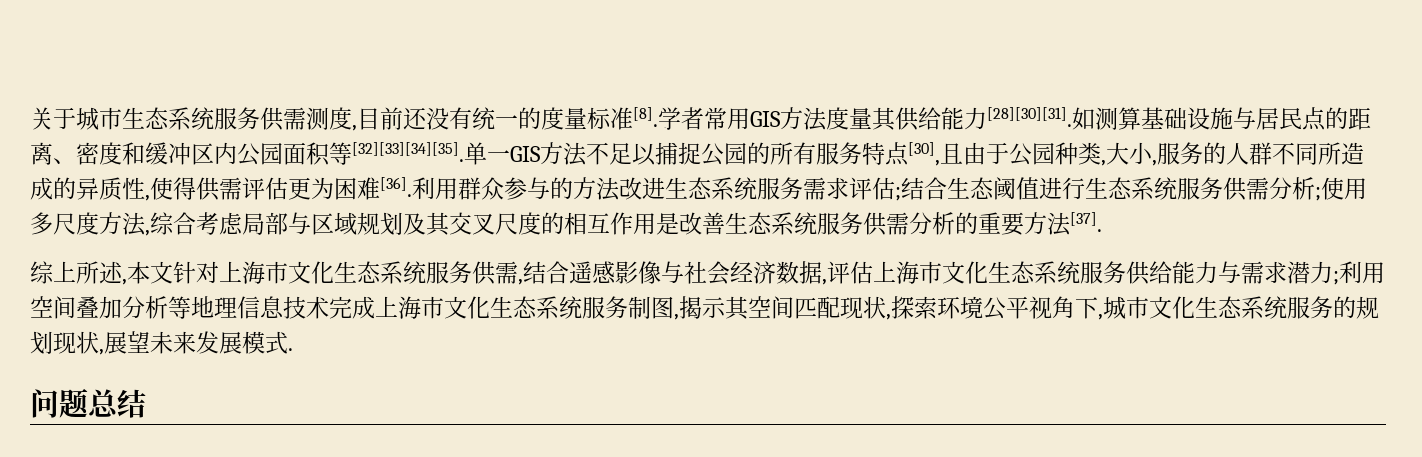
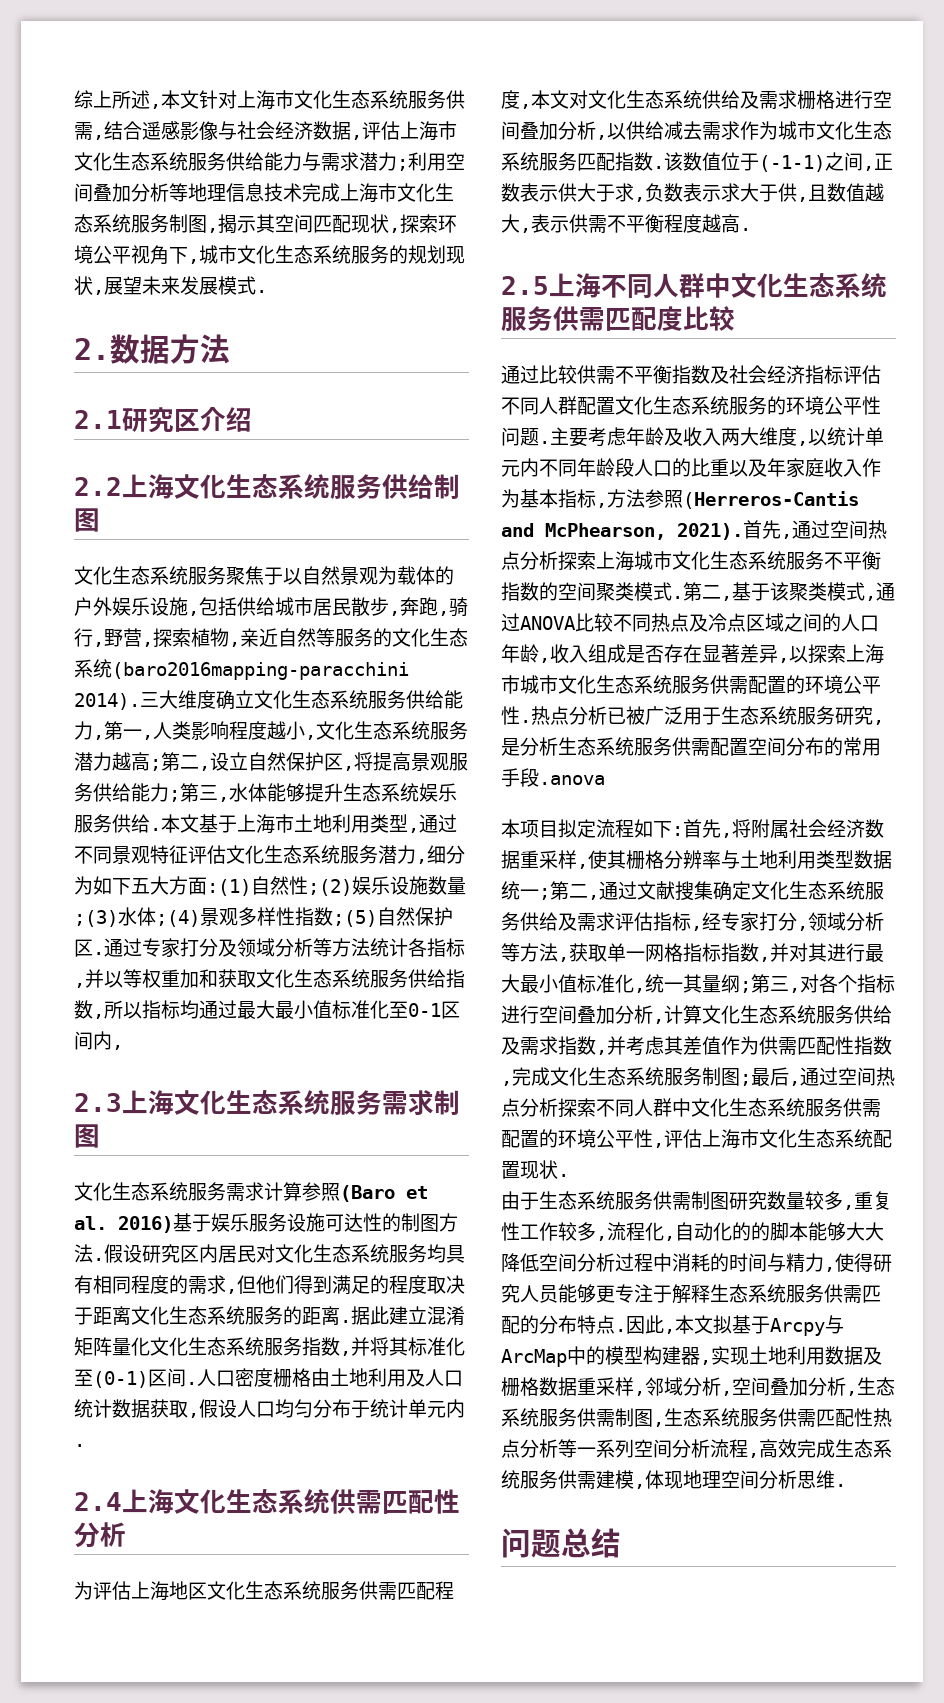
- 关于城市生态系统服务供需测度,目前还没有统一的度量标准[8].学者常用GIS方法度量其供给能力[28][30][31].如测算基础设施与居民点的距离、密度和缓冲区内公园面积等[32][33][34][35].单一GIS方法不足以捕捉公园的所有服务特点[30],且由于公园种类,大小,服务的人群不同所造成的异质性,使得供需评估更为困难[36].利用群众参与的方法改进生态系统服务需求评估;结合生态阈值进行生态系统服务供需分析;使用多尺度方法,综合考虑局部与区域规划及其交叉尺度的相互作用是改善生态系统服务供需分析的重要方法[37].
+ 2.数据方法
+ 2.1研究区介绍
+ 2.2上海文化生态系统服务供给制图
+ 文化生态系统服务聚焦于以自然景观为载体的户外娱乐设施,包括供给城市居民散步,奔跑,骑行,野营,探索植物,亲近自然等服务的文化生态系统(baro2016mapping-paracchini 2014).三大维度确立文化生态系统服务供给能力,第一,人类影响程度越小,文化生态系统服务潜力越高;第二,设立自然保护区,将提高景观服务供给能力;第三,水体能够提升生态系统娱乐服务供给.本文基于上海市土地利用类型,通过不同景观特征评估文化生态系统服务潜力,细分为如下五大方面:(1)自然性;(2)娱乐设施数量;(3)水体;(4)景观多样性指数;(5)自然保护区.通过专家打分及领域分析等方法统计各指标,并以等权重加和获取文化生态系统服务供给指数,所以指标均通过最大最小值标准化至0-1区间内,
+ 2.3上海文化生态系统服务需求制图
+ 文化生态系统服务需求计算参照(Baro et al. 2016)基于娱乐服务设施可达性的制图方法.假设研究区内居民对文化生态系统服务均具有相同程度的需求,但他们得到满足的程度取决于距离文化生态系统服务的距离.据此建立混淆矩阵量化文化生态系统服务指数,并将其标准化至(0-1)区间.人口密度栅格由土地利用及人口统计数据获取,假设人口均匀分布于统计单元内.
+ 2.4上海文化生态系统供需匹配性分析
+ 为评估上海地区文化生态系统服务供需匹配程度,本文对文化生态系统供给及需求栅格进行空间叠加分析,以供给减去需求作为城市文化生态系统服务匹配指数.该数值位于(-1-1)之间,正数表示供大于求,负数表示求大于供,且数值越大,表示供需不平衡程度越高.
+ 2.5上海不同人群中文化生态系统服务供需匹配度比较
+ 通过比较供需不平衡指数及社会经济指标评估不同人群配置文化生态系统服务的环境公平性问题.主要考虑年龄及收入两大维度,以统计单元内不同年龄段人口的比重以及年家庭收入作为基本指标,方法参照(Herreros-Cantis and McPhearson, 2021).首先,通过空间热点分析探索上海城市文化生态系统服务不平衡指数的空间聚类模式.第二,基于该聚类模式,通过ANOVA比较不同热点及冷点区域之间的人口年龄,收入组成是否存在显著差异,以探索上海市城市文化生态系统服务供需配置的环境公平性.热点分析已被广泛用于生态系统服务研究,是分析生态系统服务供需配置空间分布的常用手段.anova
+ 本项目拟定流程如下:首先,将附属社会经济数据重采样,使其栅格分辨率与土地利用类型数据统一;第二,通过文献搜集确定文化生态系统服务供给及需求评估指标,经专家打分,领域分析等方法,获取单一网格指标指数,并对其进行最大最小值标准化,统一其量纲;第三,对各个指标进行空间叠加分析,计算文化生态系统服务供给及需求指数,并考虑其差值作为供需匹配性指数,完成文化生态系统服务制图;最后,通过空间热点分析探索不同人群中文化生态系统服务供需配置的环境公平性,评估上海市文化生态系统配置现状.
+ 由于生态系统服务供需制图研究数量较多,重复性工作较多,流程化,自动化的的脚本能够大大降低空间分析过程中消耗的时间与精力,使得研究人员能够更专注于解释生态系统服务供需匹配的分布特点.因此,本文拟基于Arcpy与ArcMap中的模型构建器,实现土地利用数据及栅格数据重采样,邻域分析,空间叠加分析,生态系统服务供需制图,生态系统服务供需匹配性热点分析等一系列空间分析流程,高效完成生态系统服务供需建模,体现地理空间分析思维.

